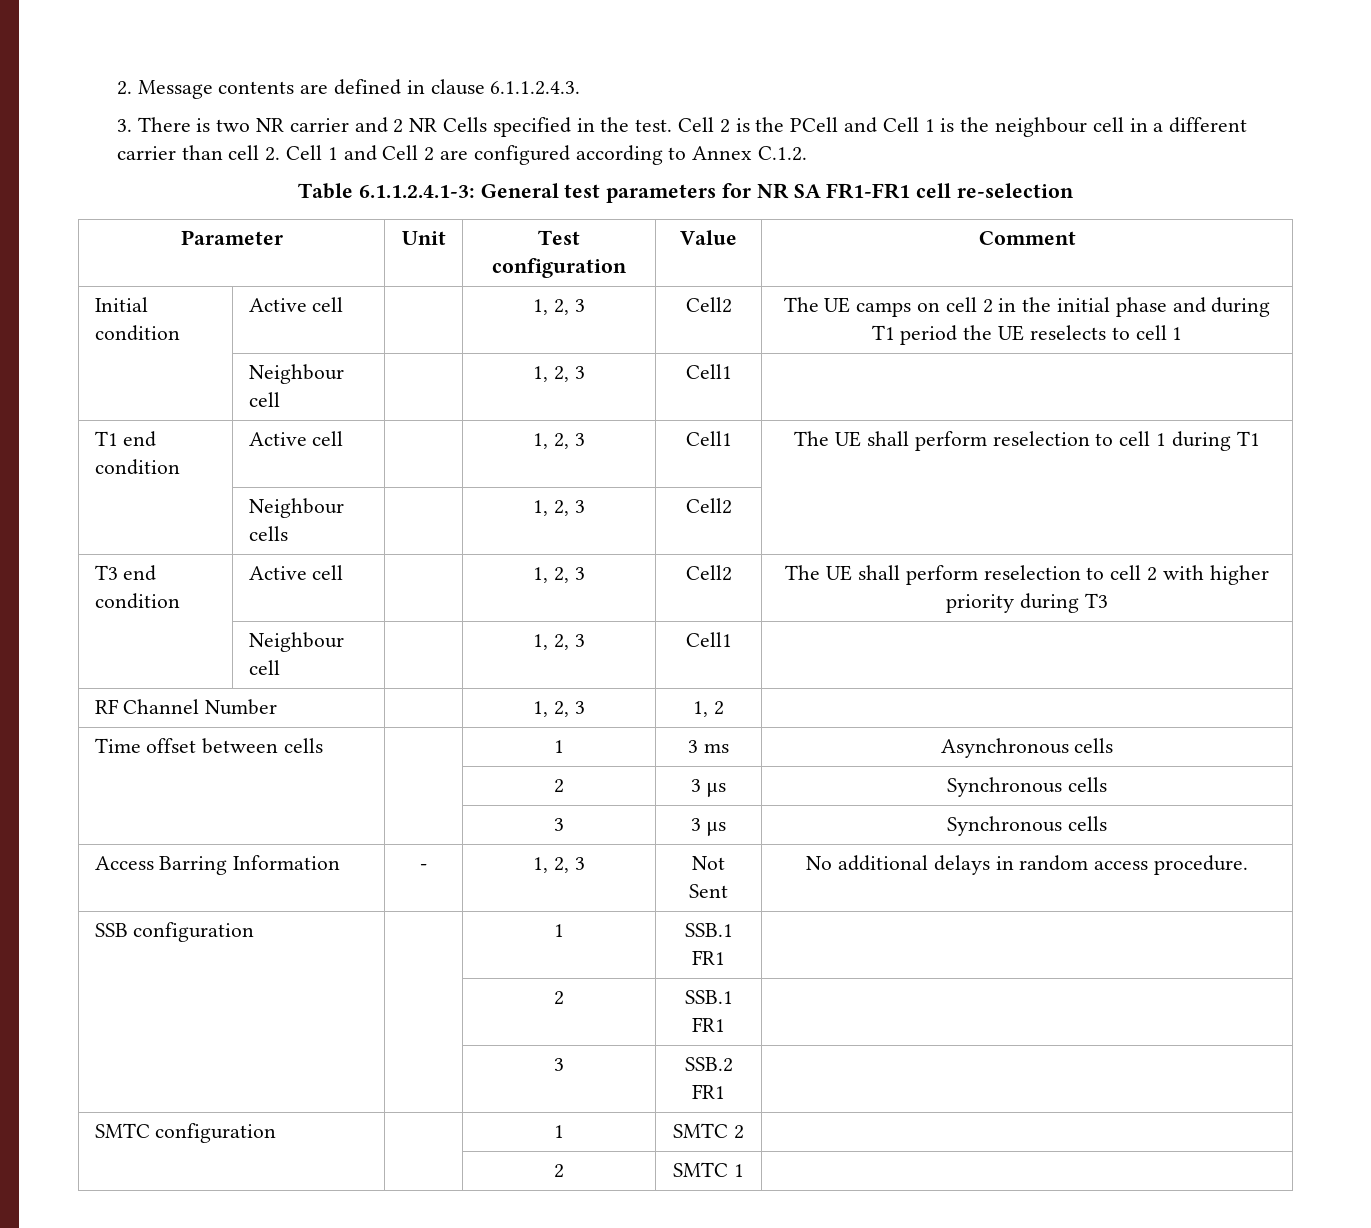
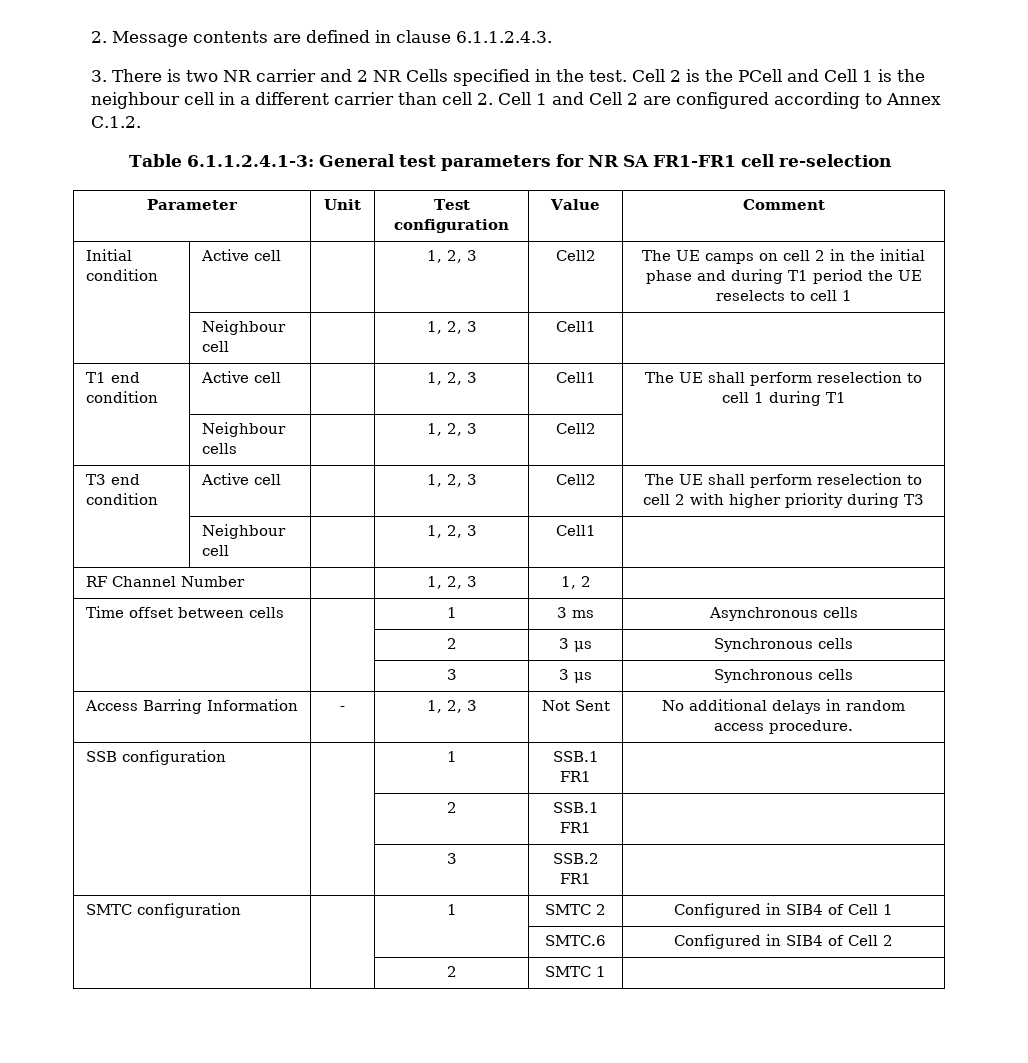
- SMTC configuration | | 1 | SMTC 2 |
+ SMTC configuration | | 1 | SMTC 2 | Configured in SIB4 of Cell 1
+ | | | SMTC.6 | Configured in SIB4 of Cell 2

